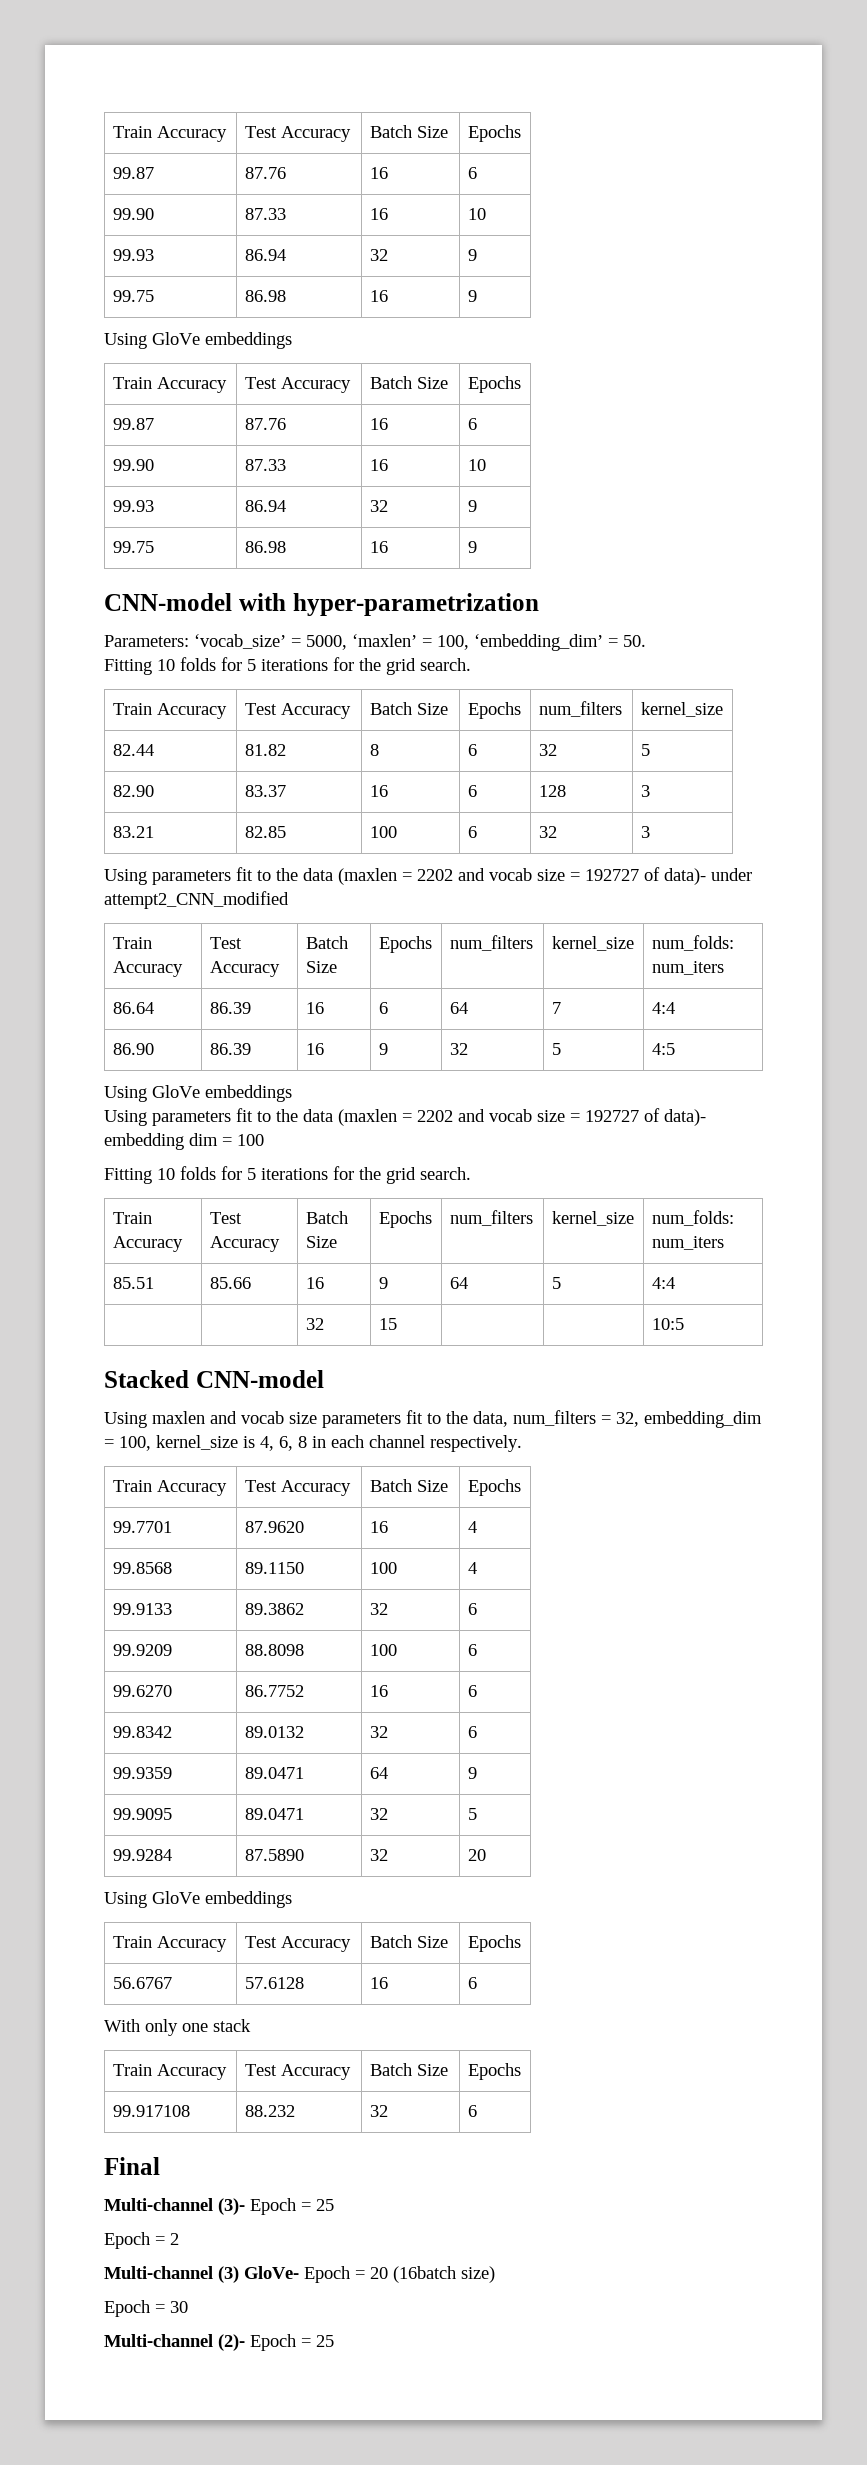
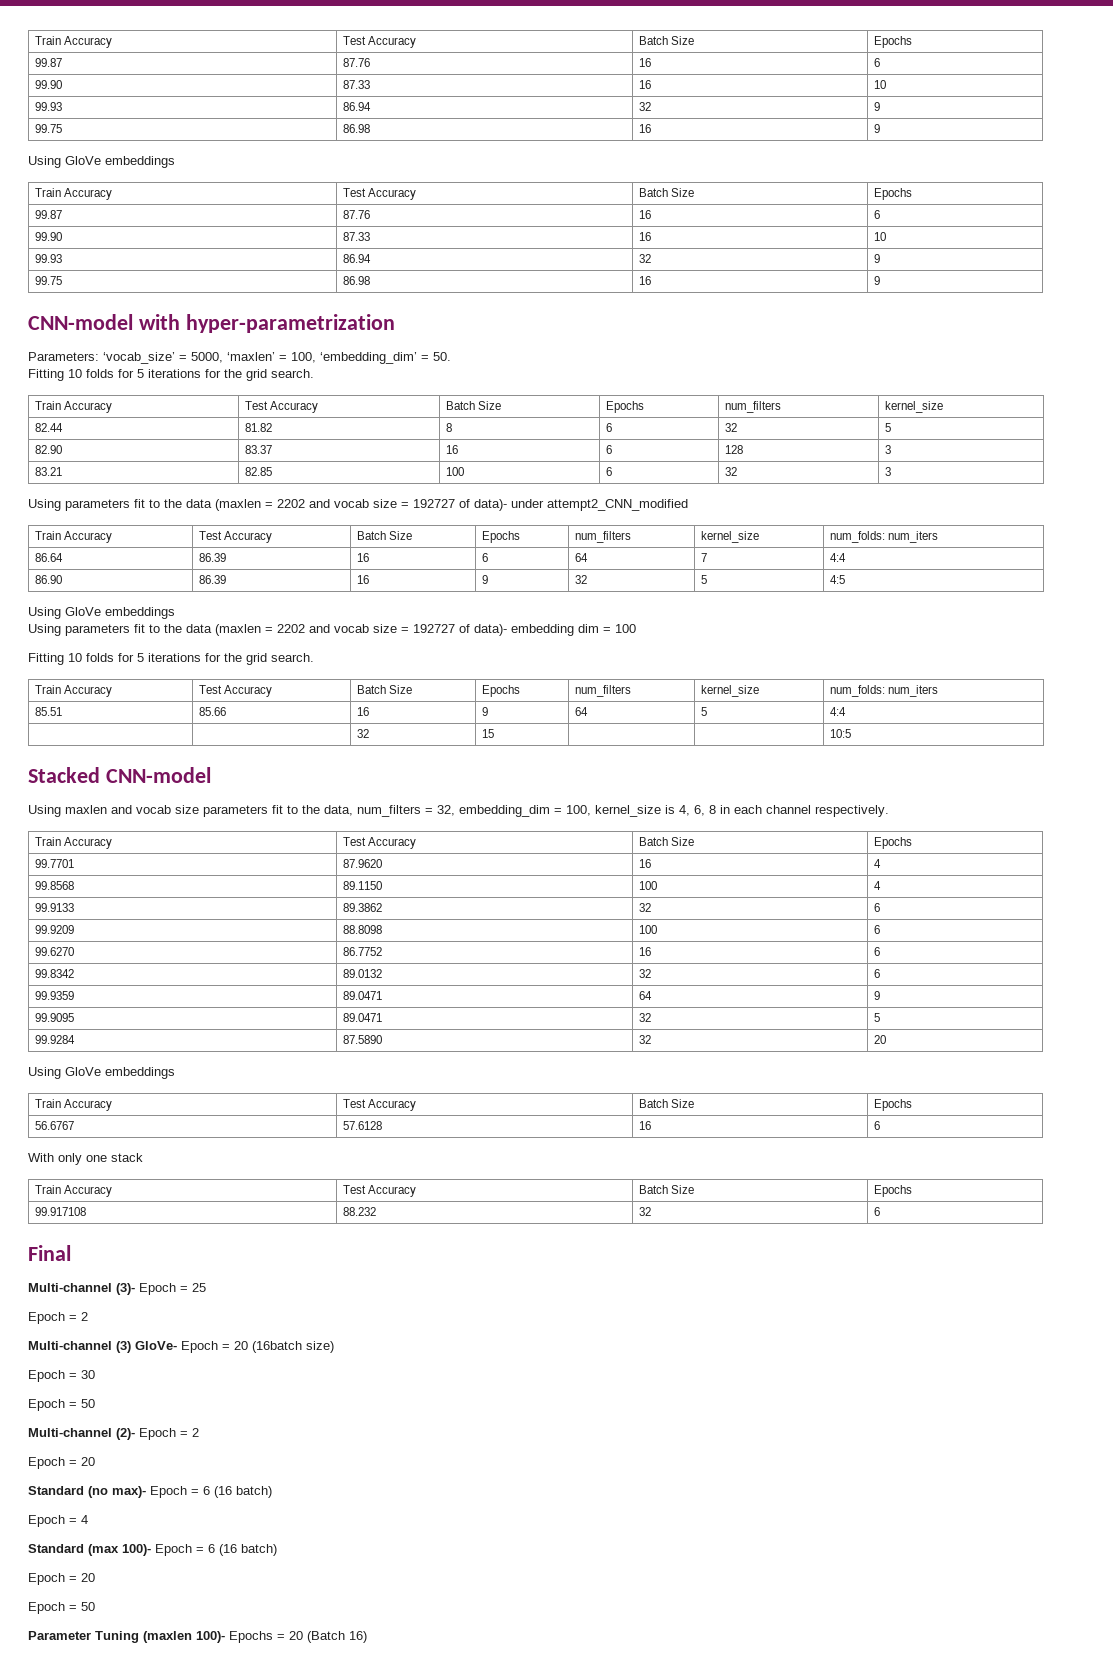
  Epoch = 30
+ Epoch = 50
- Multi-channel (2)- Epoch = 25
+ Multi-channel (2)- Epoch = 2
+ Epoch = 20
+ Standard (no max)- Epoch = 6 (16 batch)
+ Epoch = 4
+ Standard (max 100)- Epoch = 6 (16 batch)
+ Epoch = 20
+ Epoch = 50
+ Parameter Tuning (maxlen 100)- Epochs = 20 (Batch 16)

